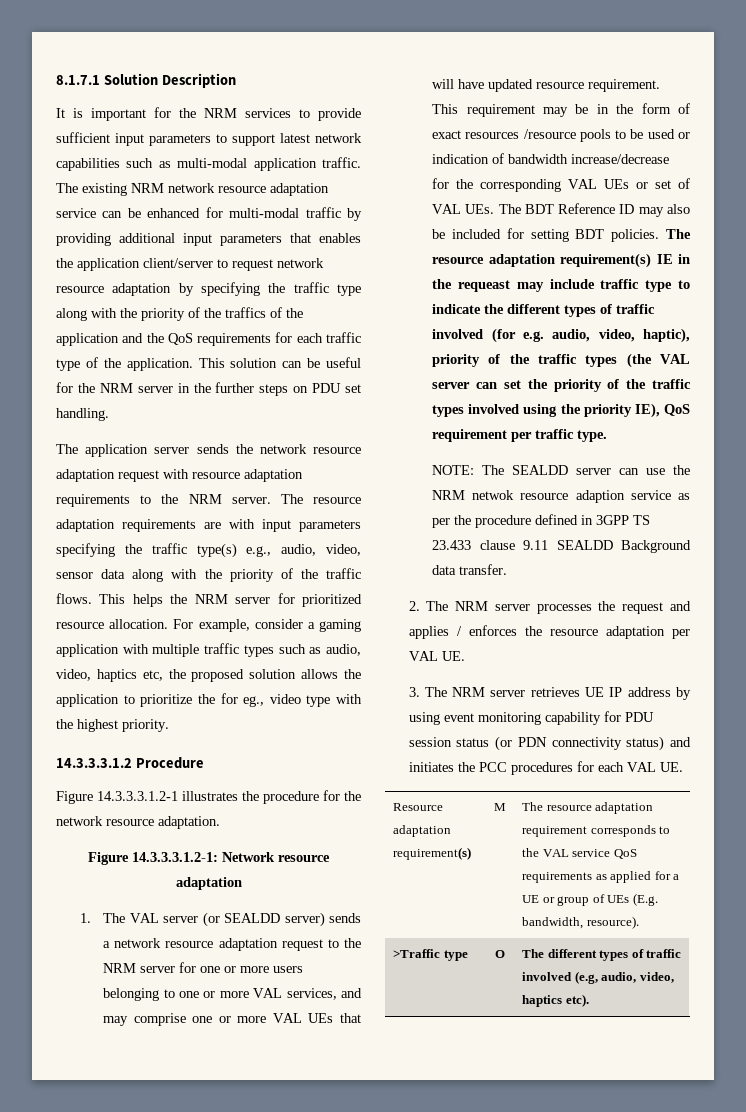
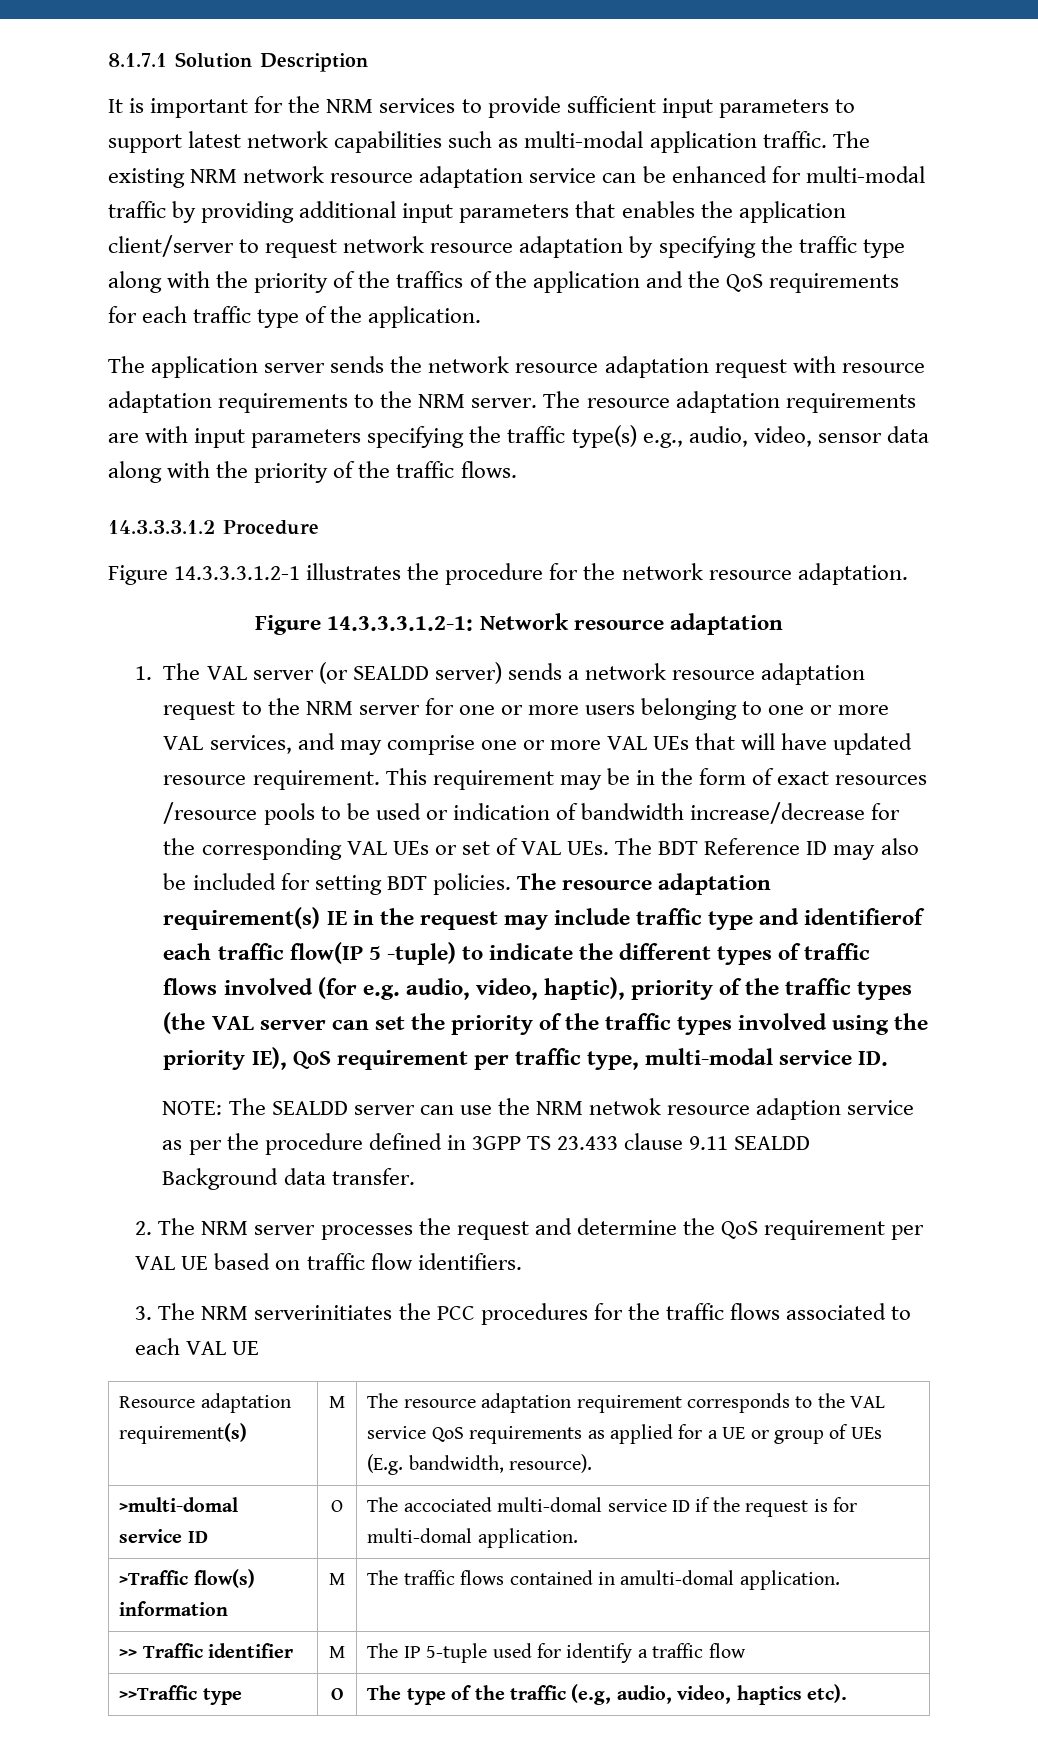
- This solution can be useful for the NRM server in the further steps on PDU set handling.
- This helps the NRM server for prioritized resource allocation. For example, consider a gaming application with multiple traffic types such as audio, video, haptics etc, the proposed solution allows the application to prioritize the for eg., video type with the highest priority.
- The resource adaptation requirement(s) IE in the requeast may include traffic type to indicate the different types of traffic involved (for e.g. audio, video, haptic), priority of the traffic types (the VAL server can set the priority of the traffic types involved using the priority IE), QoS requirement per traffic type.
+ The resource adaptation requirement(s) IE in the request may include traffic type and identifierof each traffic flow(IP 5 -tuple) to indicate the different types of traffic flows involved (for e.g. audio, video, haptic), priority of the traffic types (the VAL server can set the priority of the traffic types involved using the priority IE), QoS requirement per traffic type, multi-modal service ID.
- 2. The NRM server processes the request and applies / enforces the resource adaptation per VAL UE.
- 3. The NRM server retrieves UE IP address by using event monitoring capability for PDU session status (or PDN connectivity status) and initiates the PCC procedures for each VAL UE.
+ 2. The NRM server processes the request and determine the QoS requirement per VAL UE based on traffic flow identifiers.
+ 3. The NRM serverinitiates the PCC procedures for the traffic flows associated to each VAL UE
- >Traffic type | O | The different types of traffic involved (e.g, audio, video, haptics etc).
+ >multi-domal service ID | O | The accociated multi-domal service ID if the request is for multi-domal application.
+ >Traffic flow(s) information | M | The traffic flows contained in amulti-domal application.
+ >> Traffic identifier | M | The IP 5-tuple used for identify a traffic flow
+ >>Traffic type | O | The type of the traffic (e.g, audio, video, haptics etc).

